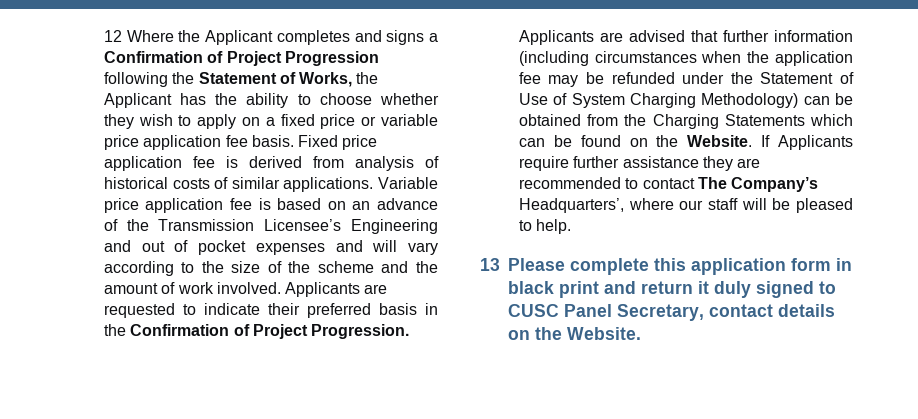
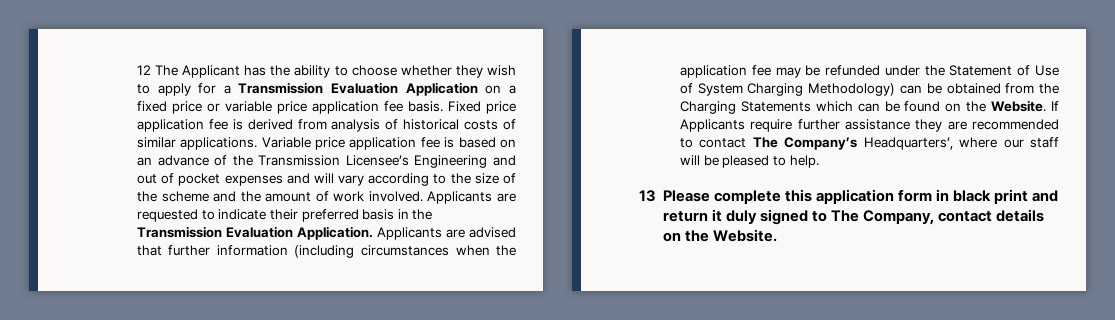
- 12 Where the Applicant completes and signs a Confirmation of Project Progression following the Statement of Works, the Applicant has the ability to choose whether they wish to apply on a fixed price or variable price application fee basis.
+ 12 The Applicant has the ability to choose whether they wish to apply for a Transmission Evaluation Application on a fixed price or variable price application fee basis.
- Applicants are requested to indicate their preferred basis in the Confirmation of Project Progression.
+ Applicants are requested to indicate their preferred basis in the Transmission Evaluation Application.
- 13 Please complete this application form in black print and return it duly signed to CUSC Panel Secretary, contact details on the Website.
+ 13 Please complete this application form in black print and return it duly signed to The Company, contact details on the Website.

